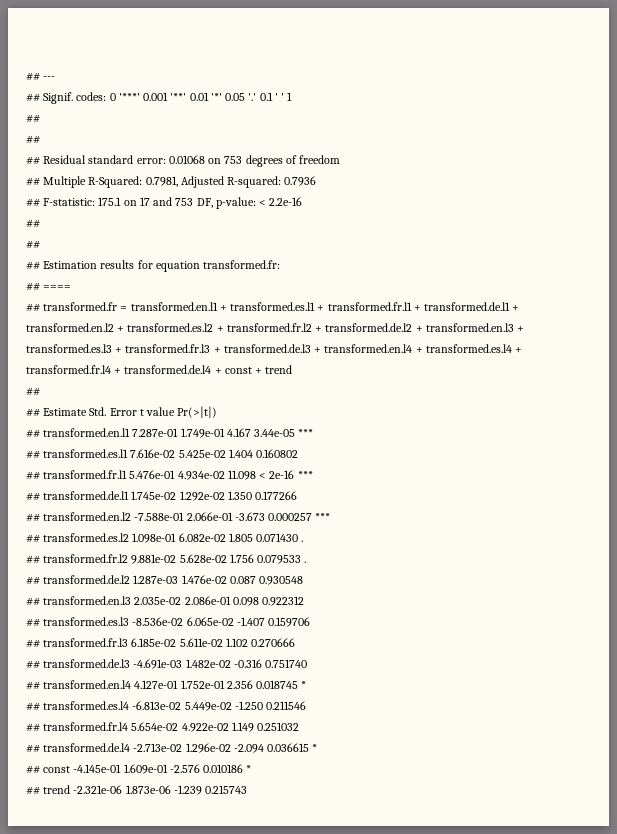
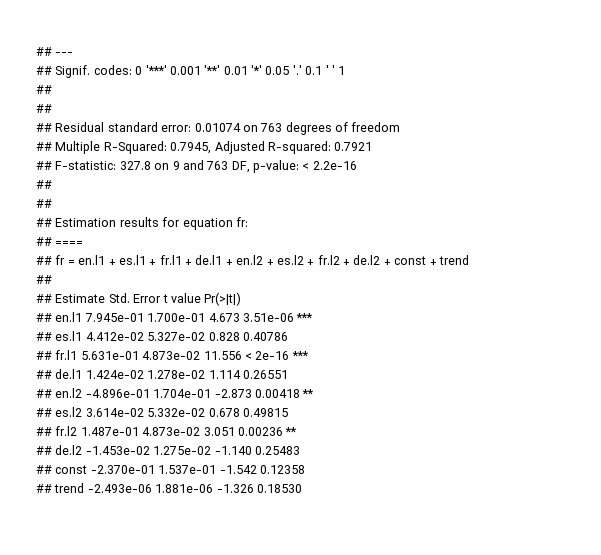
- ## Residual standard error: 0.01068 on 753 degrees of freedom
+ ## Residual standard error: 0.01074 on 763 degrees of freedom
- ## Multiple R-Squared: 0.7981, Adjusted R-squared: 0.7936
+ ## Multiple R-Squared: 0.7945, Adjusted R-squared: 0.7921
- ## F-statistic: 175.1 on 17 and 753 DF, p-value: < 2.2e-16
+ ## F-statistic: 327.8 on 9 and 763 DF, p-value: < 2.2e-16
- ## Estimation results for equation transformed.fr:
+ ## Estimation results for equation fr:
- ## transformed.fr = transformed.en.l1 + transformed.es.l1 + transformed.fr.l1 + transformed.de.l1 + transformed.en.l2 + transformed.es.l2 + transformed.fr.l2 + transformed.de.l2 + transformed.en.l3 + transformed.es.l3 + transformed.fr.l3 + transformed.de.l3 + transformed.en.l4 + transformed.es.l4 + transformed.fr.l4 + transformed.de.l4 + const + trend
+ ## fr = en.l1 + es.l1 + fr.l1 + de.l1 + en.l2 + es.l2 + fr.l2 + de.l2 + const + trend
- ## transformed.en.l1 7.287e-01 1.749e-01 4.167 3.44e-05 ***
- ## transformed.es.l1 7.616e-02 5.425e-02 1.404 0.160802
- ## transformed.fr.l1 5.476e-01 4.934e-02 11.098 < 2e-16 ***
- ## transformed.de.l1 1.745e-02 1.292e-02 1.350 0.177266
- ## transformed.en.l2 -7.588e-01 2.066e-01 -3.673 0.000257 ***
- ## transformed.es.l2 1.098e-01 6.082e-02 1.805 0.071430 .
- ## transformed.fr.l2 9.881e-02 5.628e-02 1.756 0.079533 .
- ## transformed.de.l2 1.287e-03 1.476e-02 0.087 0.930548
- ## transformed.en.l3 2.035e-02 2.086e-01 0.098 0.922312
- ## transformed.es.l3 -8.536e-02 6.065e-02 -1.407 0.159706
- ## transformed.fr.l3 6.185e-02 5.611e-02 1.102 0.270666
- ## transformed.de.l3 -4.691e-03 1.482e-02 -0.316 0.751740
- ## transformed.en.l4 4.127e-01 1.752e-01 2.356 0.018745 *
- ## transformed.es.l4 -6.813e-02 5.449e-02 -1.250 0.211546
- ## transformed.fr.l4 5.654e-02 4.922e-02 1.149 0.251032
- ## transformed.de.l4 -2.713e-02 1.296e-02 -2.094 0.036615 *
- ## const -4.145e-01 1.609e-01 -2.576 0.010186 *
- ## trend -2.321e-06 1.873e-06 -1.239 0.215743
+ ## en.l1 7.945e-01 1.700e-01 4.673 3.51e-06 ***
+ ## es.l1 4.412e-02 5.327e-02 0.828 0.40786
+ ## fr.l1 5.631e-01 4.873e-02 11.556 < 2e-16 ***
+ ## de.l1 1.424e-02 1.278e-02 1.114 0.26551
+ ## en.l2 -4.896e-01 1.704e-01 -2.873 0.00418 **
+ ## es.l2 3.614e-02 5.332e-02 0.678 0.49815
+ ## fr.l2 1.487e-01 4.873e-02 3.051 0.00236 **
+ ## de.l2 -1.453e-02 1.275e-02 -1.140 0.25483
+ ## const -2.370e-01 1.537e-01 -1.542 0.12358
+ ## trend -2.493e-06 1.881e-06 -1.326 0.18530

